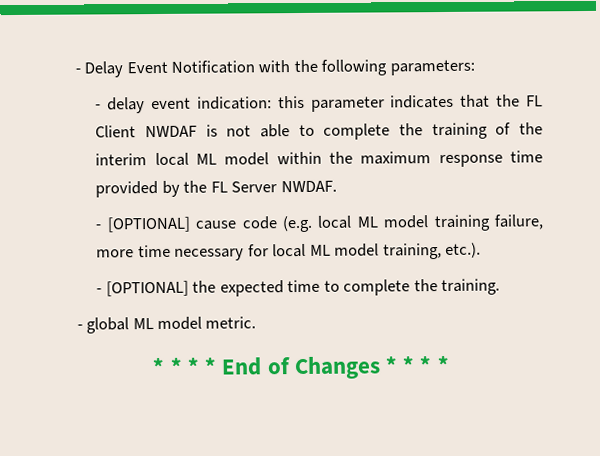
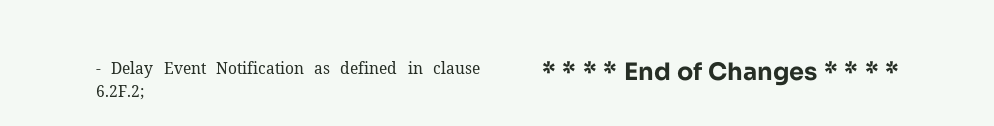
- - Delay Event Notification with the following parameters:
- - delay event indication: this parameter indicates that the FL Client NWDAF is not able to complete the training of the interim local ML model within the maximum response time provided by the FL Server NWDAF.
- - [OPTIONAL] cause code (e.g. local ML model training failure, more time necessary for local ML model training, etc.).
- - [OPTIONAL] the expected time to complete the training.
- - global ML model metric.
+ - Delay Event Notification as defined in clause 6.2F.2;

